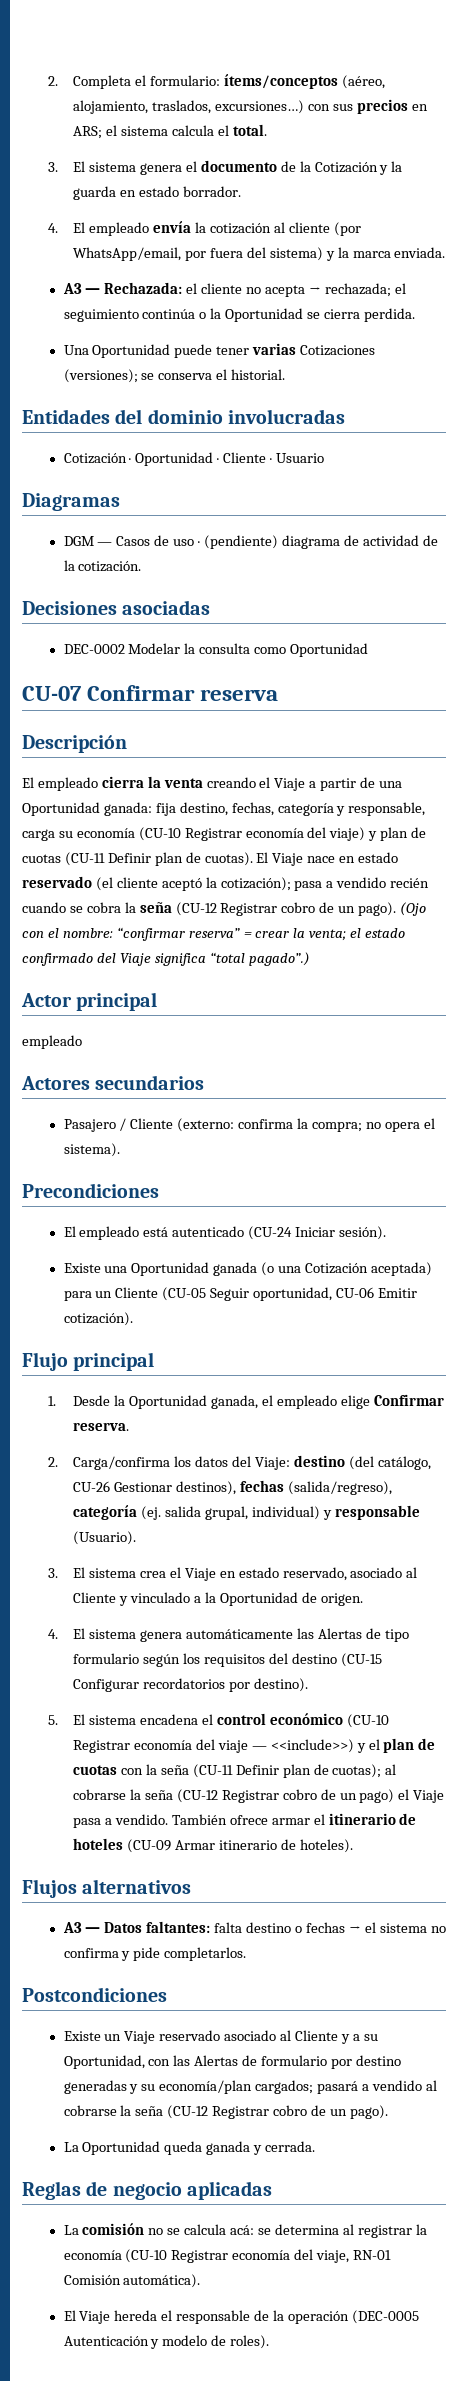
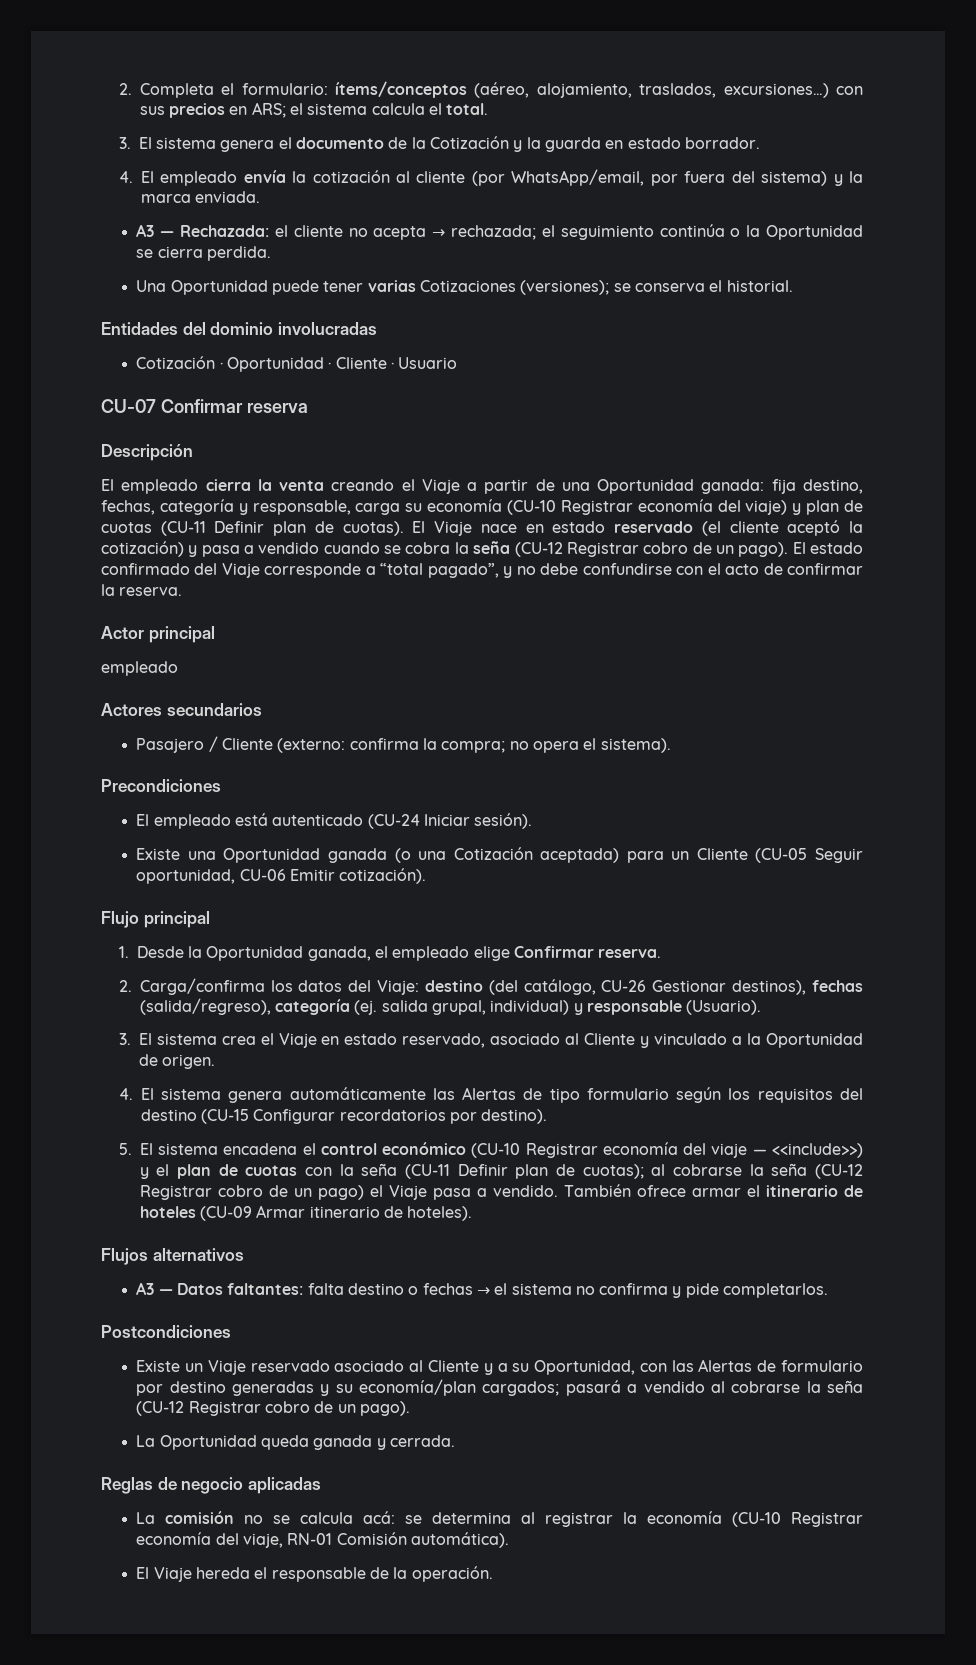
- Diagramas
- DGM — Casos de uso · (pendiente) diagrama de actividad de la cotización.
- Decisiones asociadas
- DEC-0002 Modelar la consulta como Oportunidad
- El Viaje nace en estado reservado (el cliente aceptó la cotización); pasa a vendido recién cuando se cobra la seña (CU-12 Registrar cobro de un pago).
+ El Viaje nace en estado reservado (el cliente aceptó la cotización) y pasa a vendido cuando se cobra la seña (CU-12 Registrar cobro de un pago).
- (Ojo con el nombre: “confirmar reserva” = crear la venta; el estado confirmado del Viaje significa “total pagado”.)
+ El estado confirmado del Viaje corresponde a “total pagado”, y no debe confundirse con el acto de confirmar la reserva.
- El Viaje hereda el responsable de la operación (DEC-0005 Autenticación y modelo de roles).
+ El Viaje hereda el responsable de la operación.

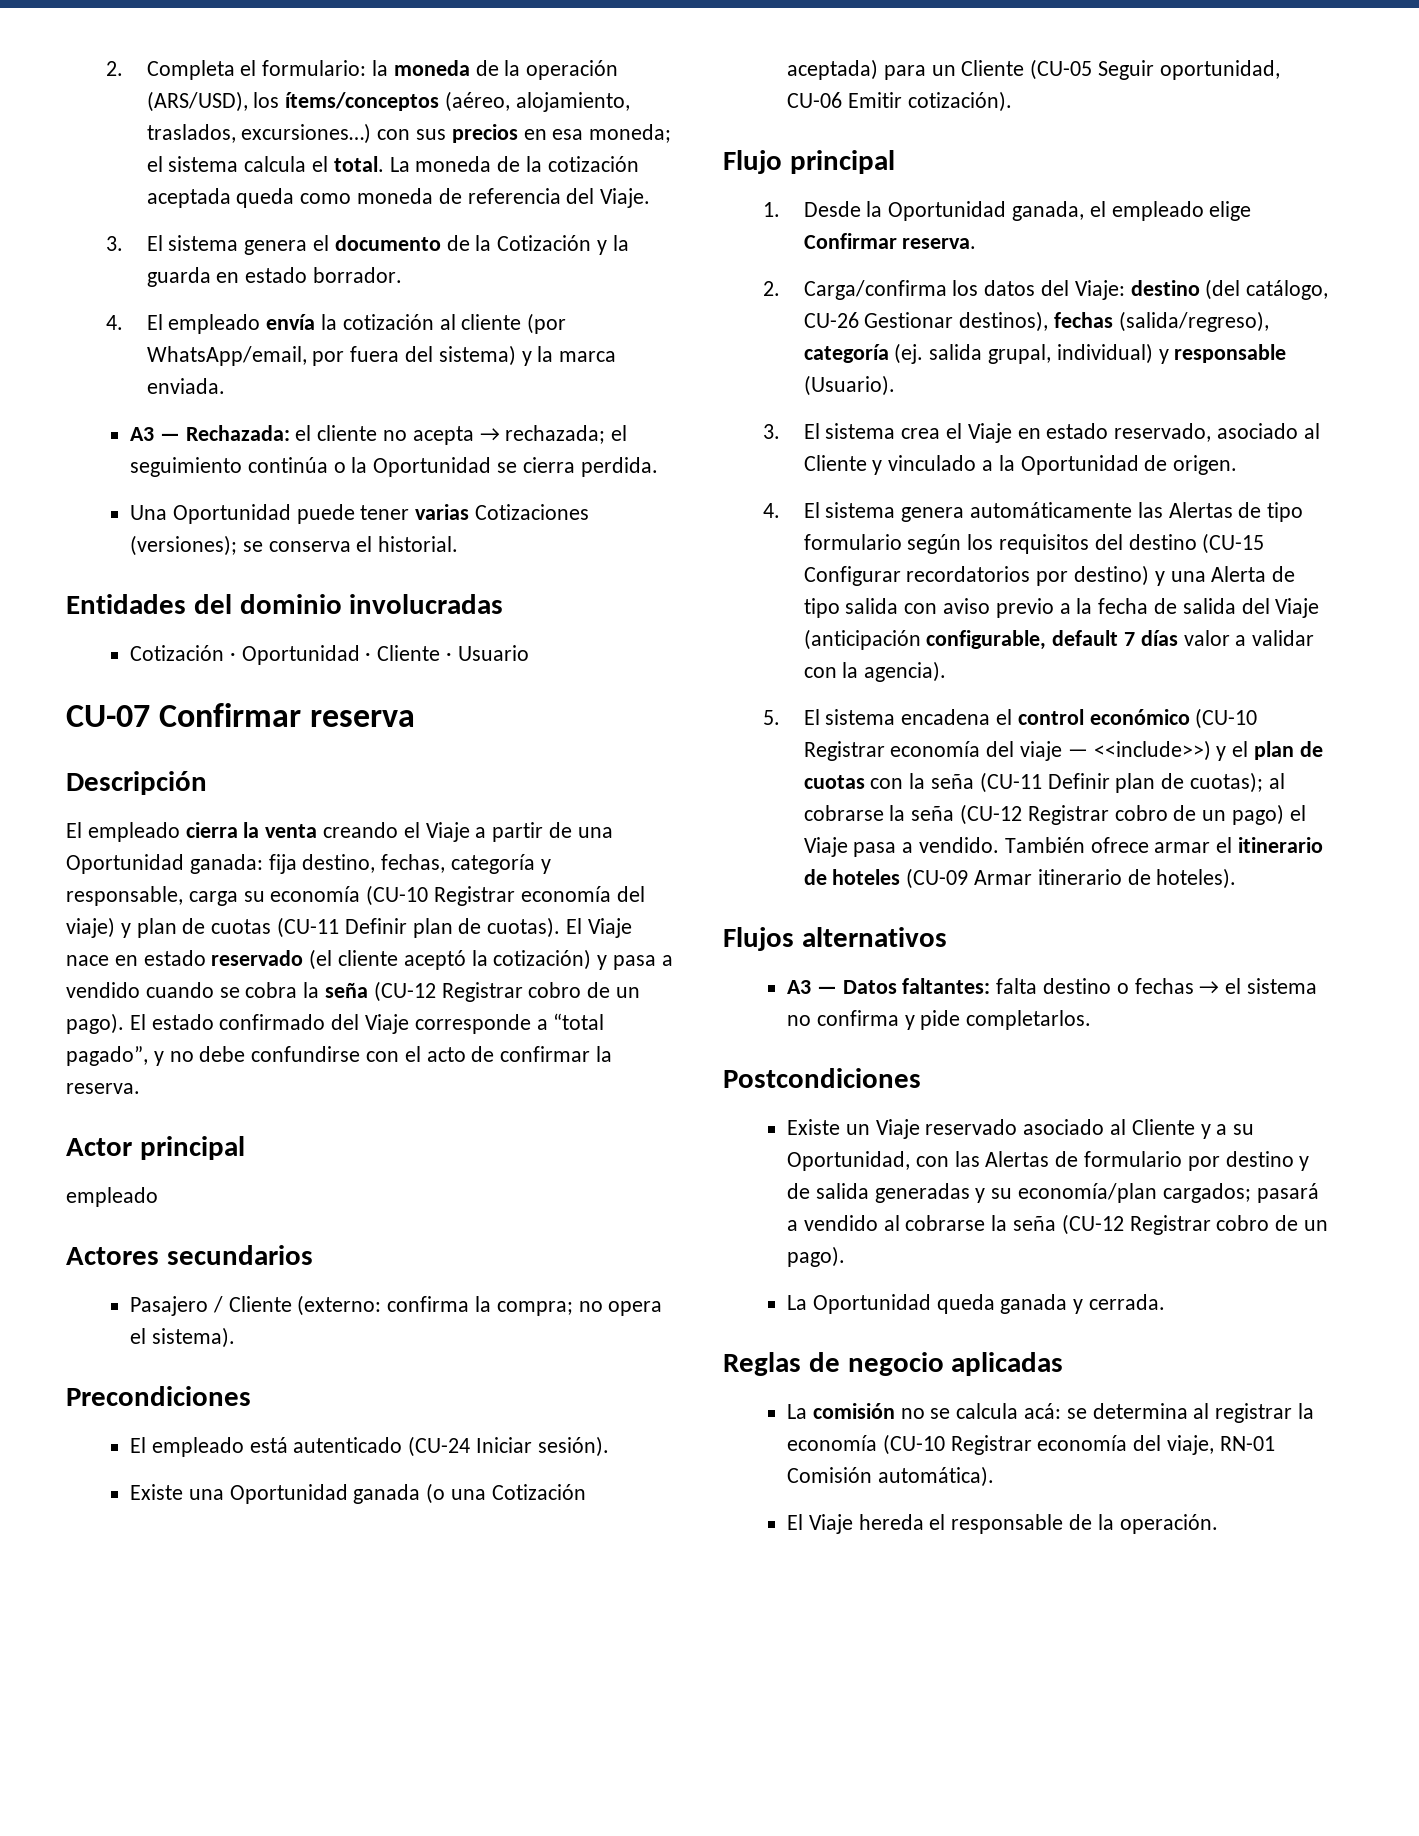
- 2. Completa el formulario: ítems/conceptos (aéreo, alojamiento, traslados, excursiones…) con sus precios en ARS; el sistema calcula el total.
+ 2. Completa el formulario: la moneda de la operación (ARS/USD), los ítems/conceptos (aéreo, alojamiento, traslados, excursiones…) con sus precios en esa moneda; el sistema calcula el total. La moneda de la cotización aceptada queda como moneda de referencia del Viaje.
- 4. El sistema genera automáticamente las Alertas de tipo formulario según los requisitos del destino (CU-15 Configurar recordatorios por destino).
+ 4. El sistema genera automáticamente las Alertas de tipo formulario según los requisitos del destino (CU-15 Configurar recordatorios por destino) y una Alerta de tipo salida con aviso previo a la fecha de salida del Viaje (anticipación configurable, default 7 días valor a validar con la agencia).
- Existe un Viaje reservado asociado al Cliente y a su Oportunidad, con las Alertas de formulario por destino generadas y su economía/plan cargados; pasará a vendido al cobrarse la seña (CU-12 Registrar cobro de un pago).
+ Existe un Viaje reservado asociado al Cliente y a su Oportunidad, con las Alertas de formulario por destino y de salida generadas y su economía/plan cargados; pasará a vendido al cobrarse la seña (CU-12 Registrar cobro de un pago).

